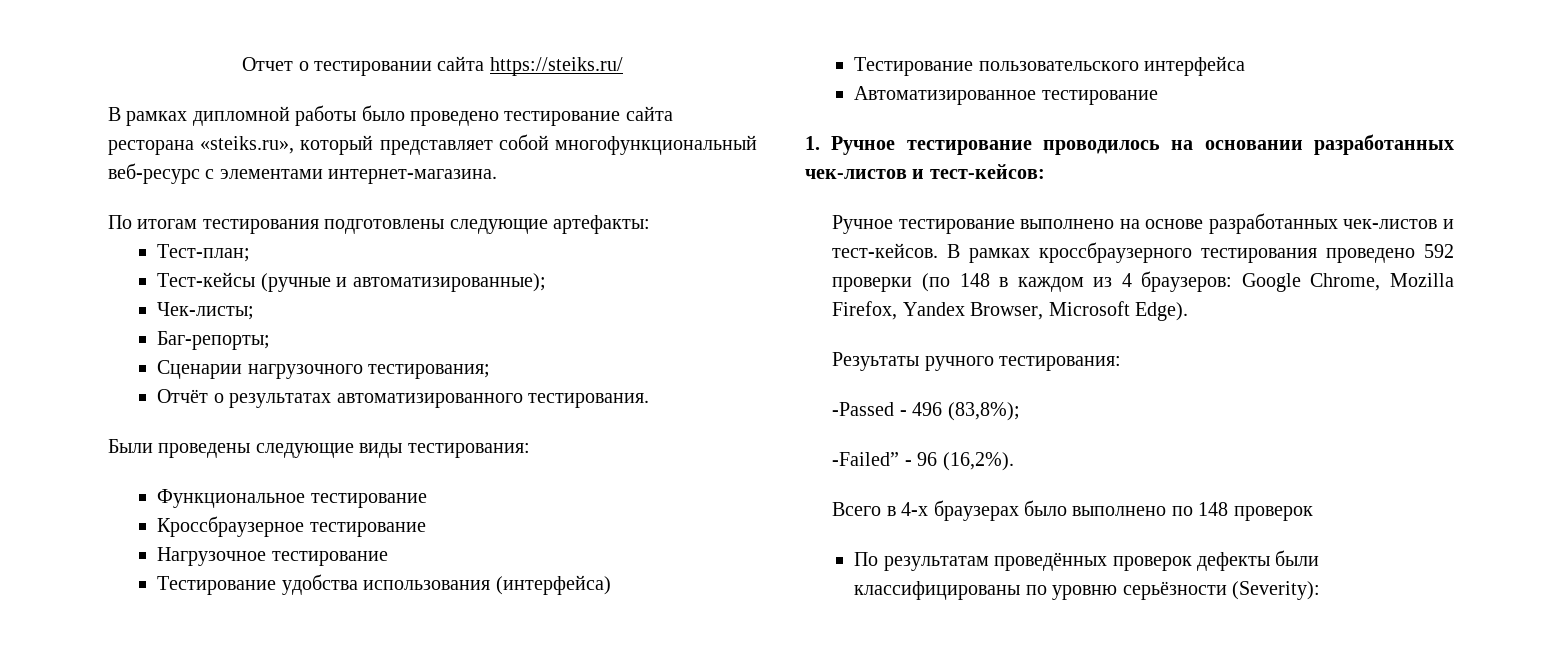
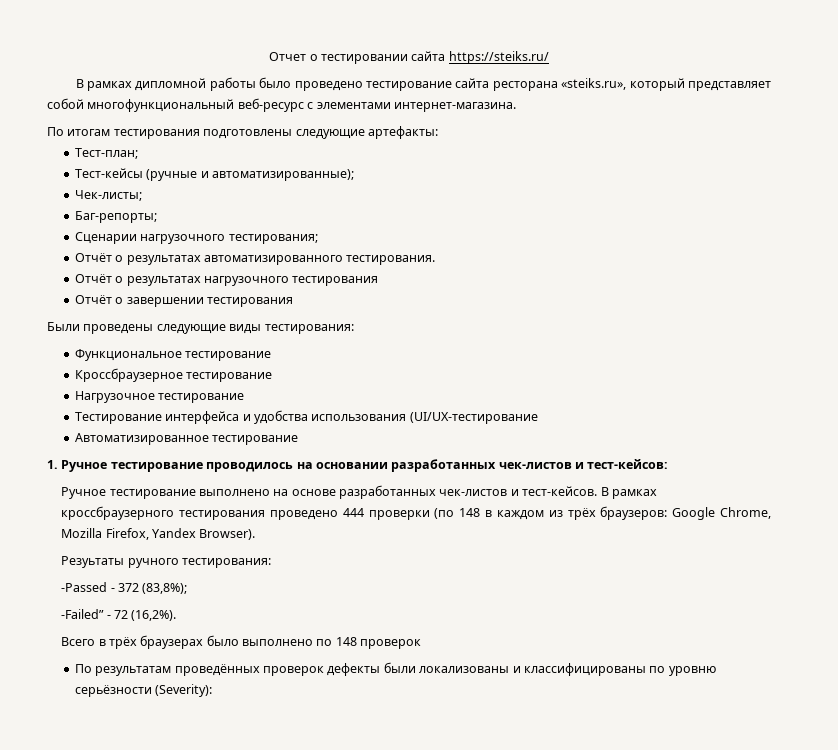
+ Отчёт о результатах нагрузочного тестирования
+ Отчёт о завершении тестирования
- Тестирование удобства использования (интерфейса)
- Тестирование пользовательского интерфейса
+ Тестирование интерфейса и удобства использования (UI/UX-тестирование
- В рамках кроссбраузерного тестирования проведено 592 проверки (по 148 в каждом из 4 браузеров: Google Chrome, Mozilla Firefox, Yandex Browser, Microsoft Edge).
+ В рамках кроссбраузерного тестирования проведено 444 проверки (по 148 в каждом из трёх браузеров: Google Chrome, Mozilla Firefox, Yandex Browser).
- -Passed - 496 (83,8%);
+ -Passed - 372 (83,8%);
- -Failed” - 96 (16,2%).
+ -Failed” - 72 (16,2%).
- Всего в 4-х браузерах было выполнено по 148 проверок
+ Всего в трёх браузерах было выполнено по 148 проверок
- По результатам проведённых проверок дефекты были классифицированы по уровню серьёзности (Severity):
+ По результатам проведённых проверок дефекты были локализованы и классифицированы по уровню серьёзности (Severity):

